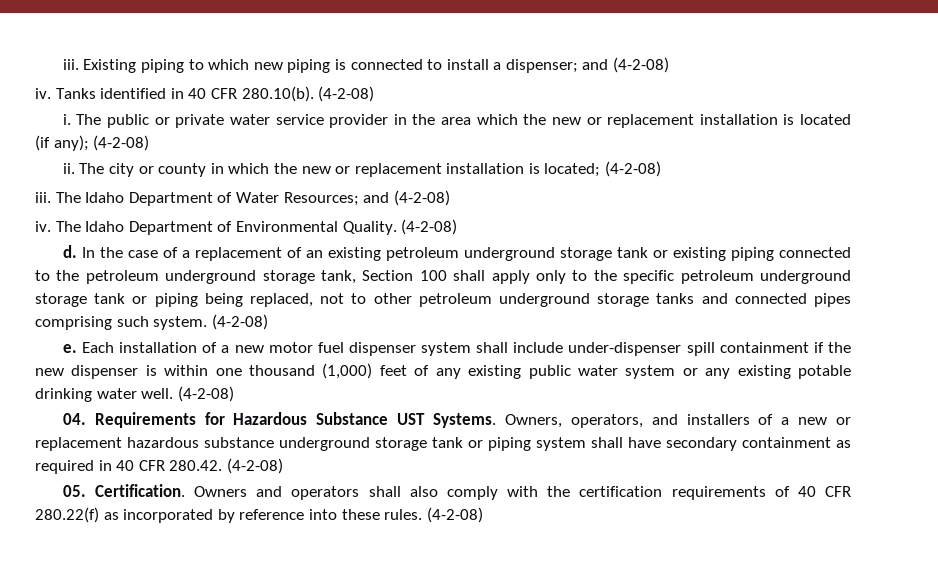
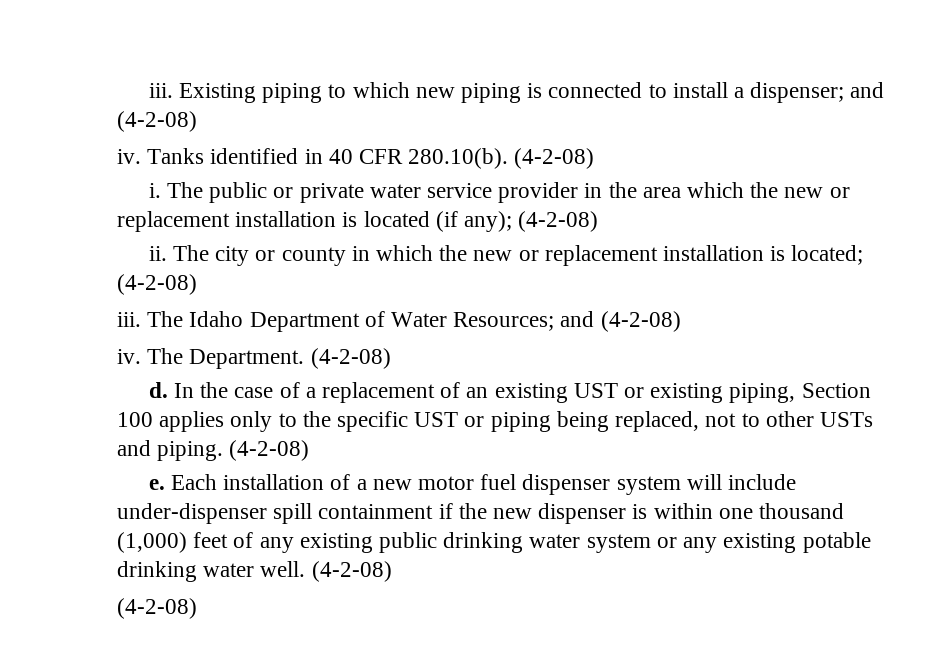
- The Idaho Department of Environmental Quality.
+ The Department.
- In the case of a replacement of an existing petroleum underground storage tank or existing piping connected to the petroleum underground storage tank, Section 100 shall apply only to the specific petroleum underground storage tank or piping being replaced, not to other petroleum underground storage tanks and connected pipes comprising such system.
+ In the case of a replacement of an existing UST or existing piping, Section 100 applies only to the specific UST or piping being replaced, not to other USTs and piping.
- Each installation of a new motor fuel dispenser system shall include under-dispenser spill containment if the new dispenser is within one thousand (1,000) feet of any existing public water system or any existing potable drinking water well.
+ Each installation of a new motor fuel dispenser system will include under-dispenser spill containment if the new dispenser is within one thousand (1,000) feet of any existing public drinking water system or any existing potable drinking water well.
- 04. Requirements for Hazardous Substance UST Systems. Owners, operators, and installers of a new or replacement hazardous substance underground storage tank or piping system shall have secondary containment as required in 40 CFR 280.42. (4-2-08)
- 05. Certification. Owners and operators shall also comply with the certification requirements of 40 CFR 280.22(f) as incorporated by reference into these rules.

